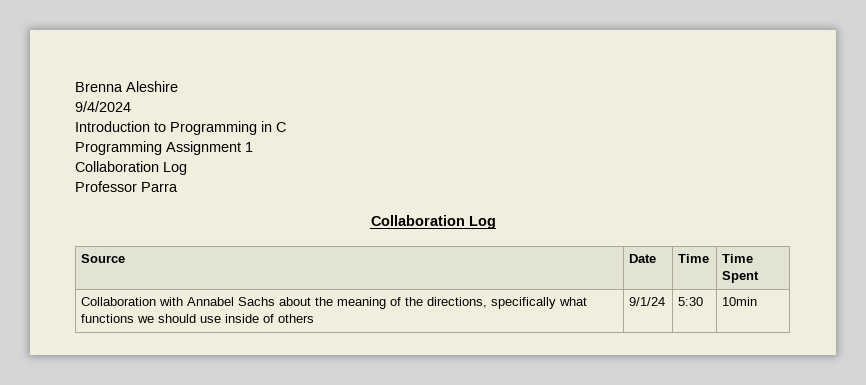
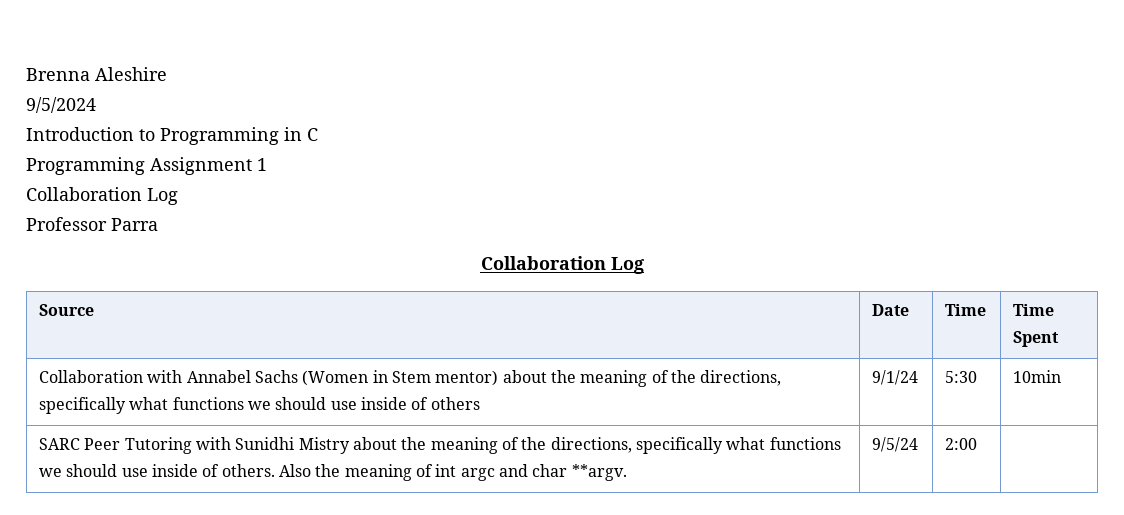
- 9/4/2024
+ 9/5/2024
- Collaboration with Annabel Sachs about the meaning of the directions, specifically what functions we should use inside of others | 9/1/24 | 5:30 | 10min
+ Collaboration with Annabel Sachs (Women in Stem mentor) about the meaning of the directions, specifically what functions we should use inside of others | 9/1/24 | 5:30 | 10min
+ SARC Peer Tutoring with Sunidhi Mistry about the meaning of the directions, specifically what functions we should use inside of others. Also the meaning of int argc and char **argv. | 9/5/24 | 2:00 |

